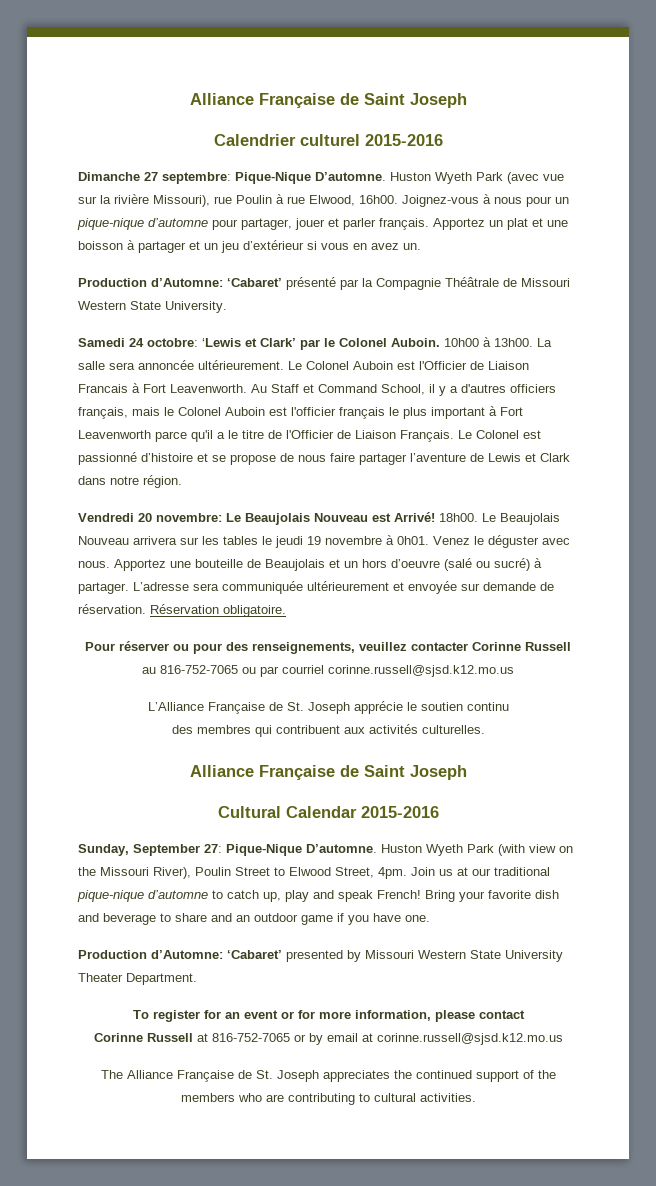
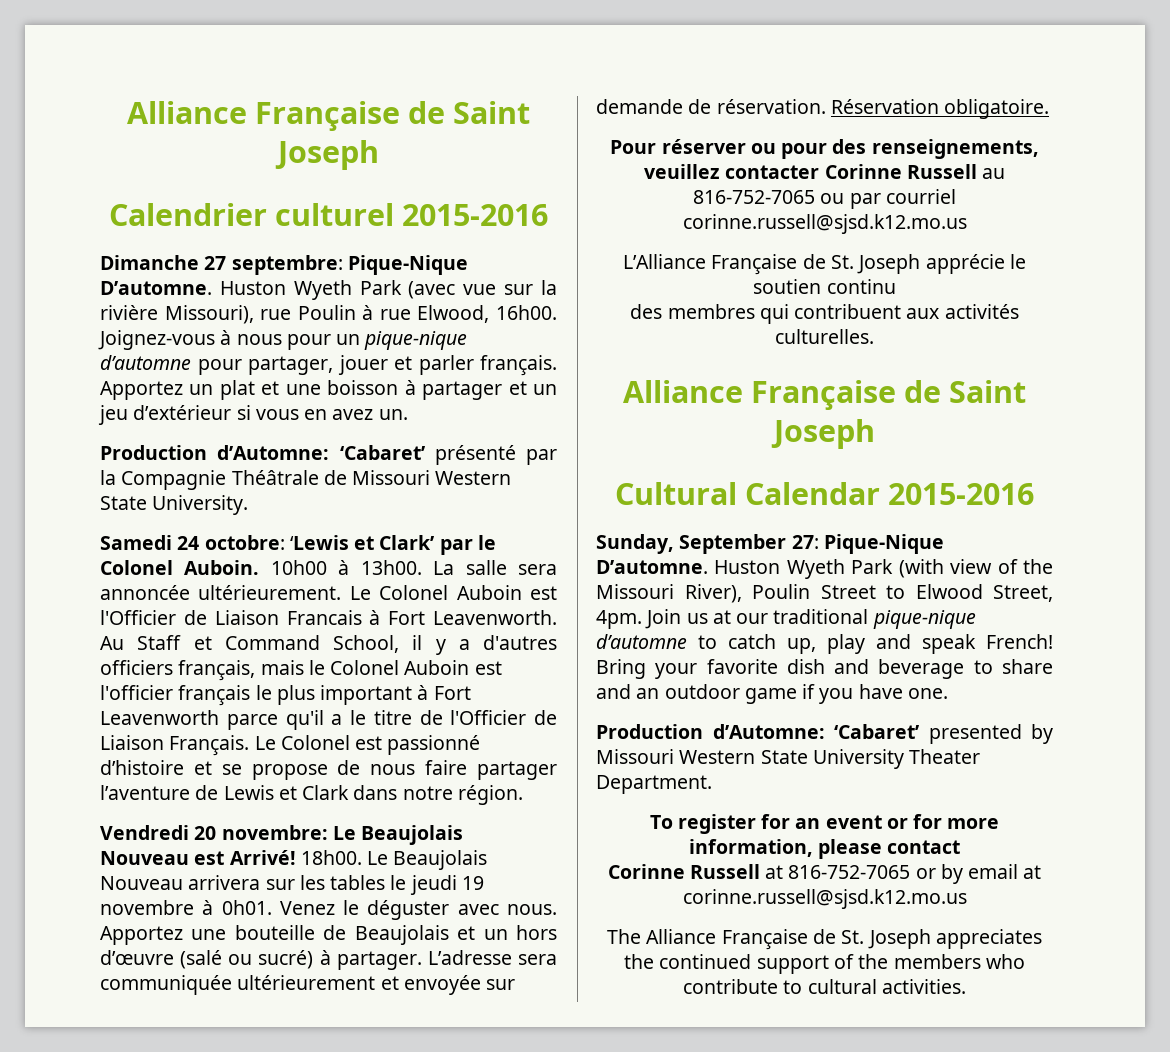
- Apportez une bouteille de Beaujolais et un hors d’oeuvre (salé ou sucré) à partager.
+ Apportez une bouteille de Beaujolais et un hors d’œuvre (salé ou sucré) à partager.
- Huston Wyeth Park (with view on the Missouri River), Poulin Street to Elwood Street, 4pm.
+ Huston Wyeth Park (with view of the Missouri River), Poulin Street to Elwood Street, 4pm.
- The Alliance Française de St. Joseph appreciates the continued support of the members who are contributing to cultural activities.
+ The Alliance Française de St. Joseph appreciates the continued support of the members who contribute to cultural activities.

